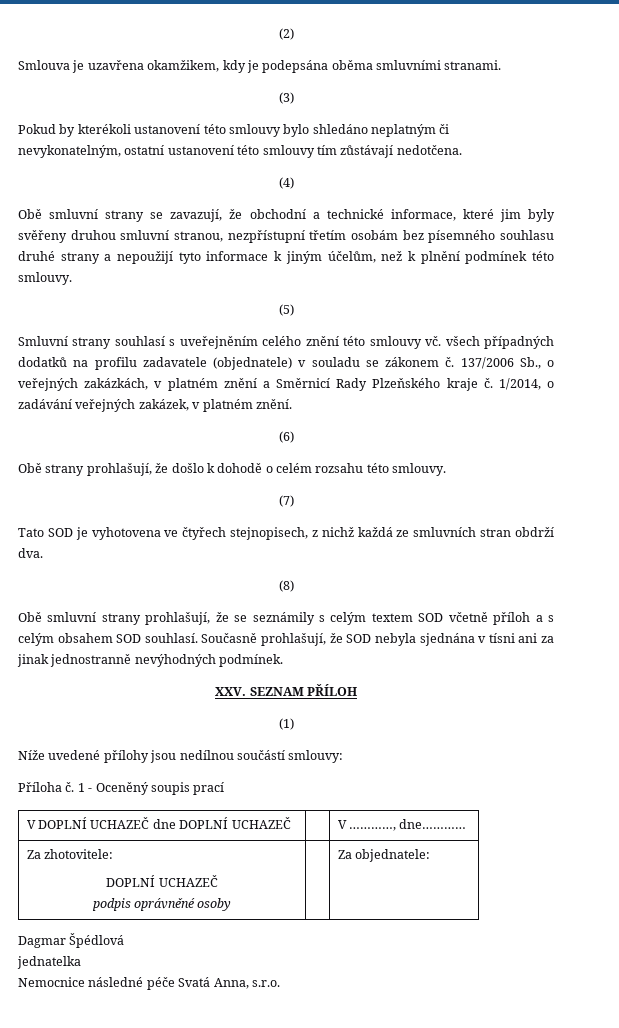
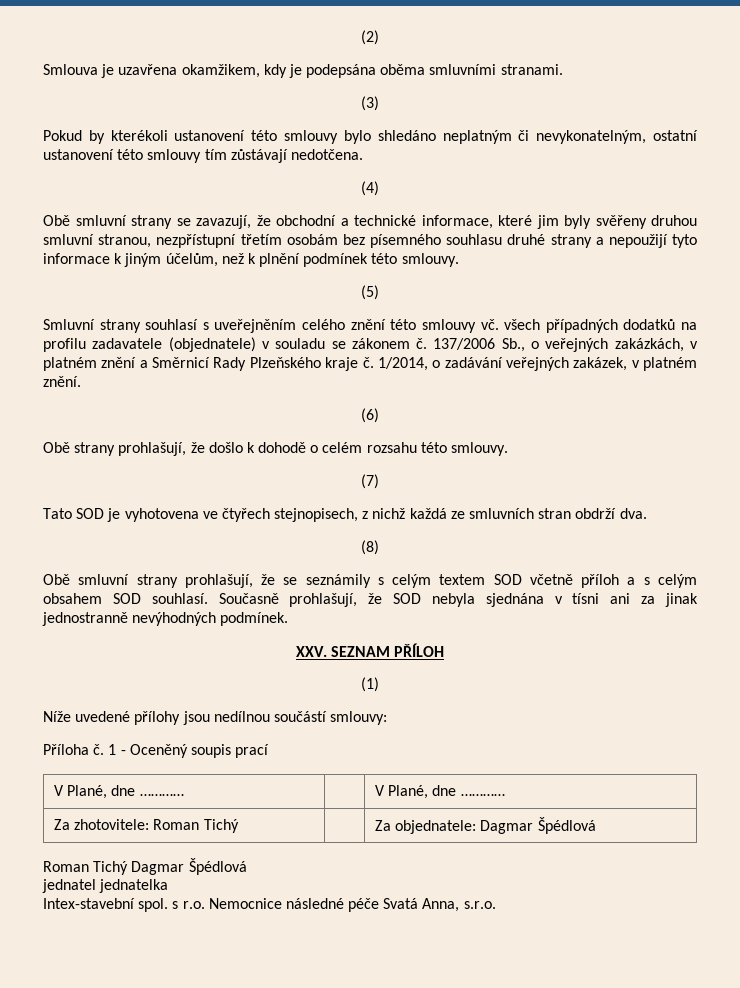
- V DOPLNÍ UCHAZEČ dne DOPLNÍ UCHAZEČ | | V …………, dne…………
- Za zhotovitele:
- DOPLNÍ UCHAZEČ
- podpis oprávněné osoby | | Za objednatele:
- Dagmar Špédlová
- jednatelka
- Nemocnice následné péče Svatá Anna, s.r.o.
+ V Plané, dne ………… | | V Plané, dne …………
+ Za zhotovitele: Roman Tichý | | Za objednatele: Dagmar Špédlová
+ Roman Tichý Dagmar Špédlová
+ jednatel jednatelka
+ Intex-stavební spol. s r.o. Nemocnice následné péče Svatá Anna, s.r.o.

